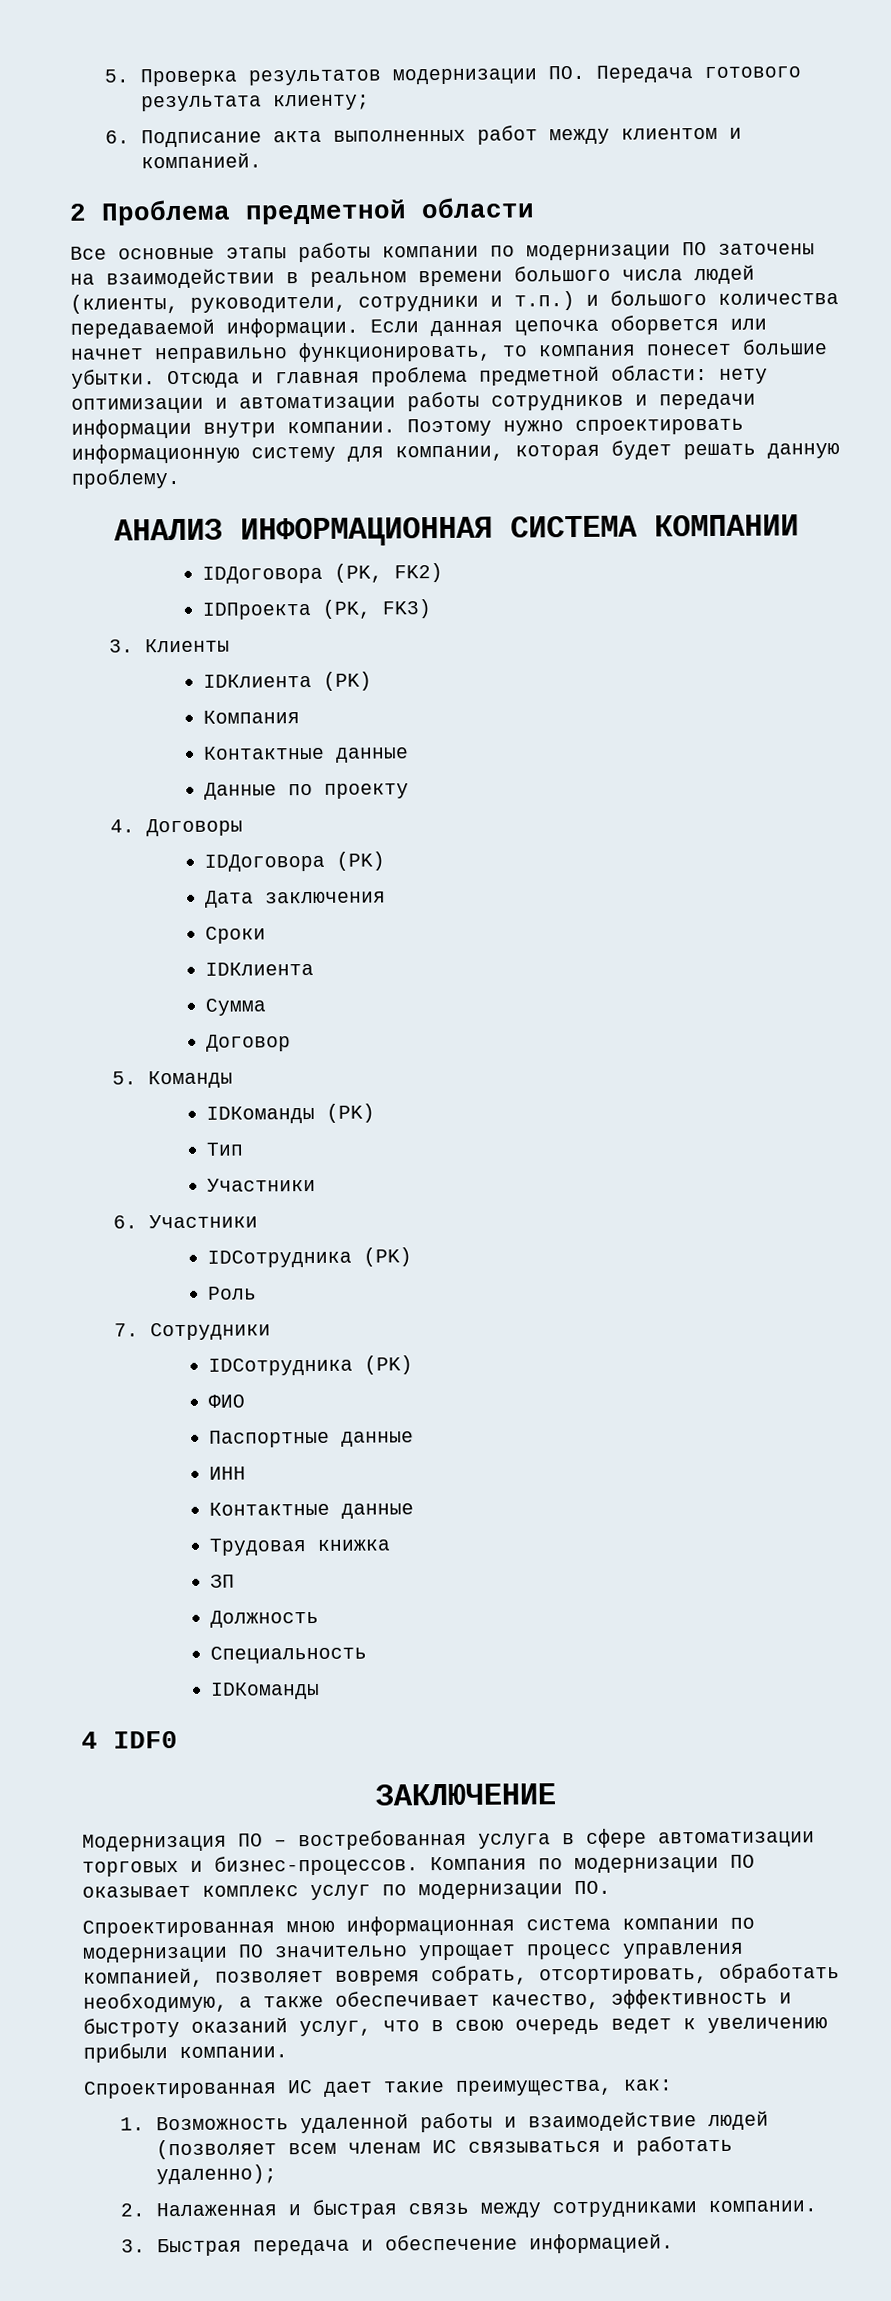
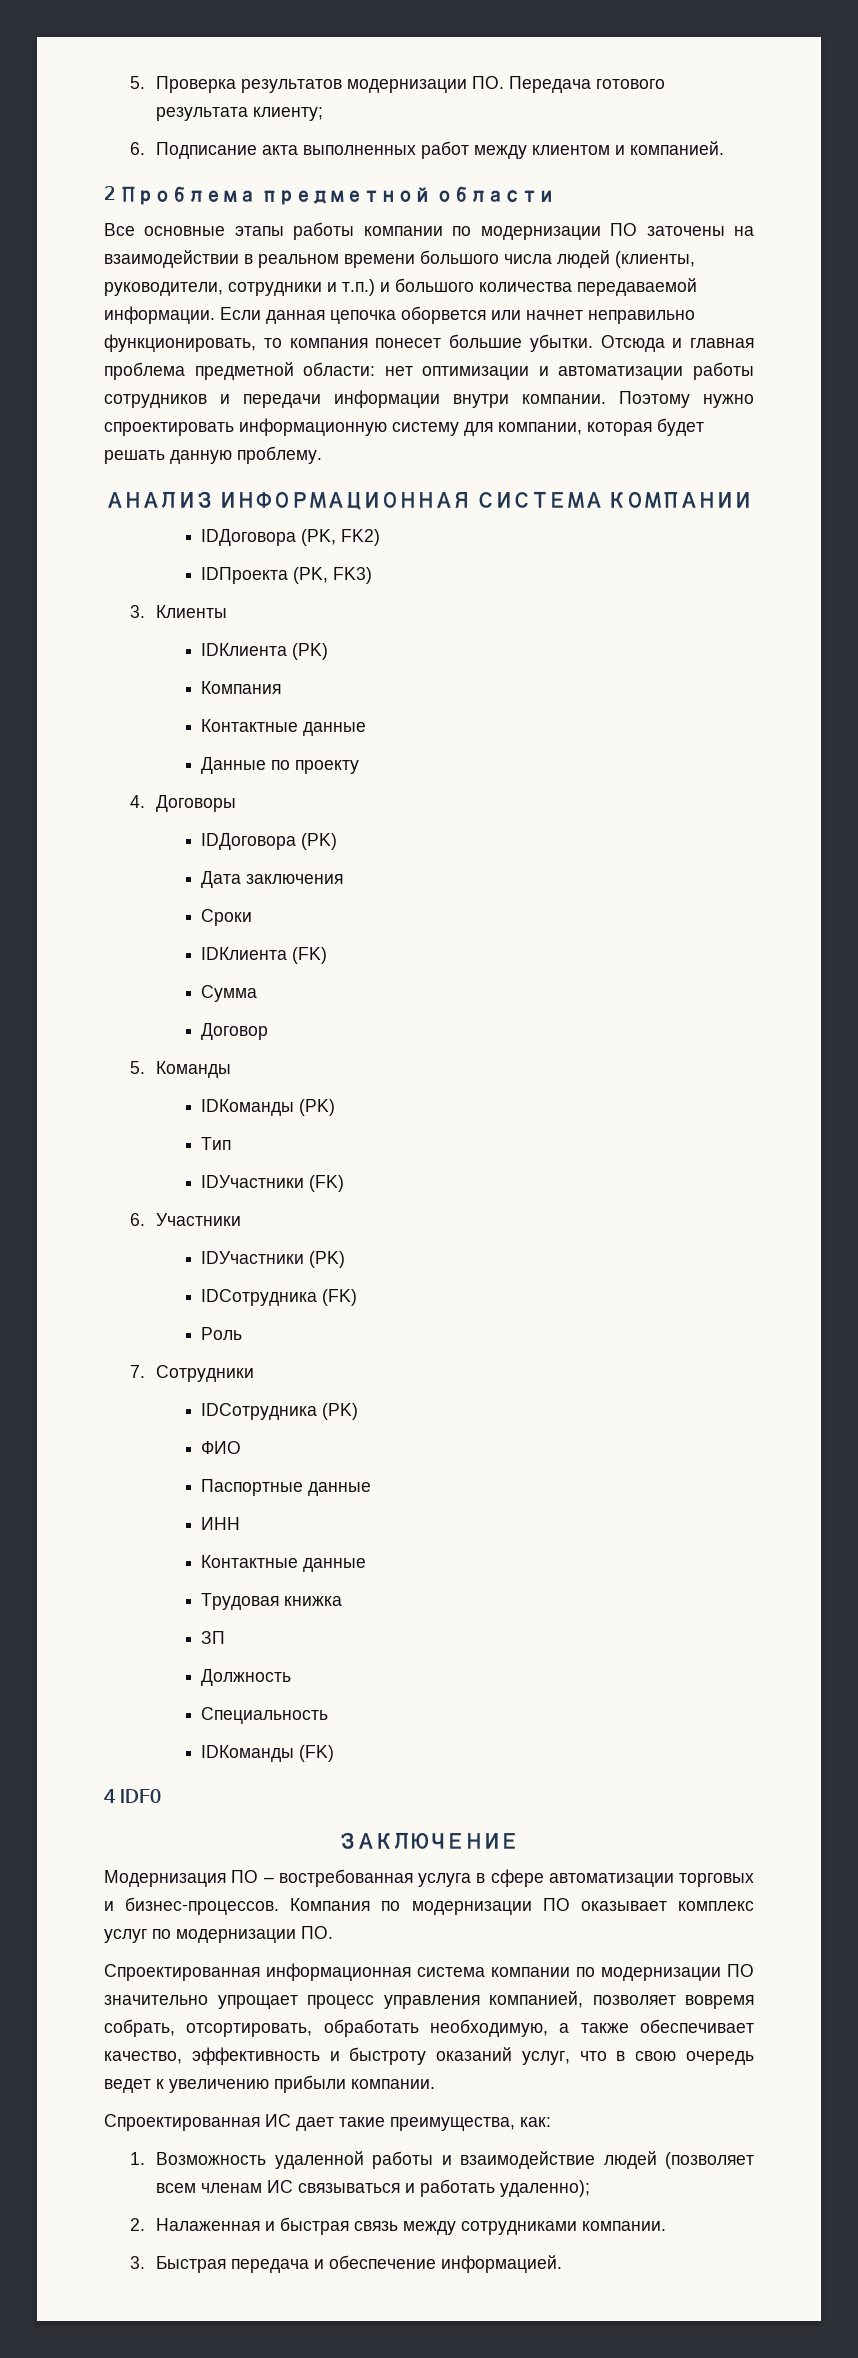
- Отсюда и главная проблема предметной области: нету оптимизации и автоматизации работы сотрудников и передачи информации внутри компании.
+ Отсюда и главная проблема предметной области: нет оптимизации и автоматизации работы сотрудников и передачи информации внутри компании.
  Сроки
- IDКлиента
+ IDКлиента (FK)
  Тип
- Участники
+ IDУчастники (FK)
  6. Участники
- IDСотрудника (PK)
+ IDУчастники (PK)
+ IDСотрудника (FK)
  Специальность
- IDКоманды
+ IDКоманды (FK)
- Спроектированная мною информационная система компании по модернизации ПО значительно упрощает процесс управления компанией, позволяет вовремя собрать, отсортировать, обработать необходимую, а также обеспечивает качество, эффективность и быстроту оказаний услуг, что в свою очередь ведет к увеличению прибыли компании.
+ Спроектированная информационная система компании по модернизации ПО значительно упрощает процесс управления компанией, позволяет вовремя собрать, отсортировать, обработать необходимую, а также обеспечивает качество, эффективность и быстроту оказаний услуг, что в свою очередь ведет к увеличению прибыли компании.

